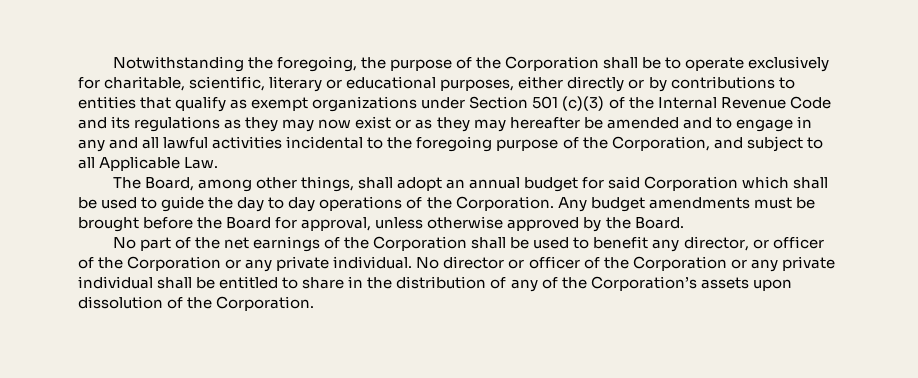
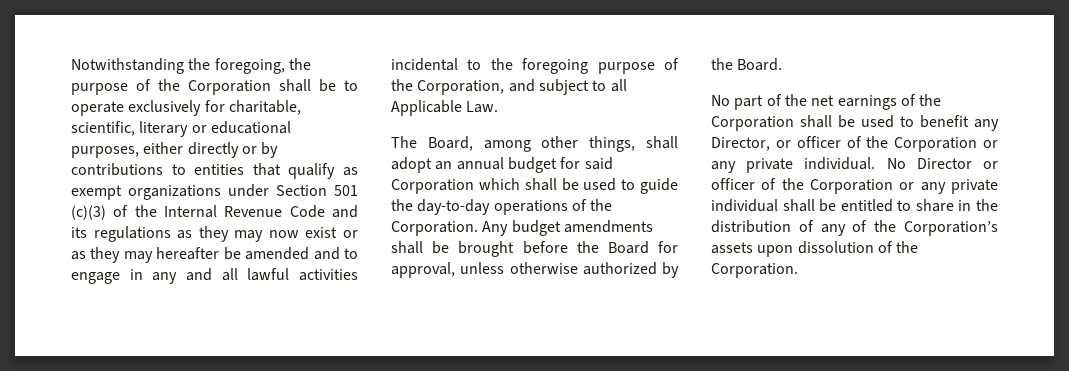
- The Board, among other things, shall adopt an annual budget for said Corporation which shall be used to guide the day to day operations of the Corporation.
+ The Board, among other things, shall adopt an annual budget for said Corporation which shall be used to guide the day-to-day operations of the Corporation.
- Any budget amendments must be brought before the Board for approval, unless otherwise approved by the Board.
+ Any budget amendments shall be brought before the Board for approval, unless otherwise authorized by the Board.
- No part of the net earnings of the Corporation shall be used to benefit any director, or officer of the Corporation or any private individual.
+ No part of the net earnings of the Corporation shall be used to benefit any Director, or officer of the Corporation or any private individual.
- No director or officer of the Corporation or any private individual shall be entitled to share in the distribution of any of the Corporation’s assets upon dissolution of the Corporation.
+ No Director or officer of the Corporation or any private individual shall be entitled to share in the distribution of any of the Corporation’s assets upon dissolution of the Corporation.

